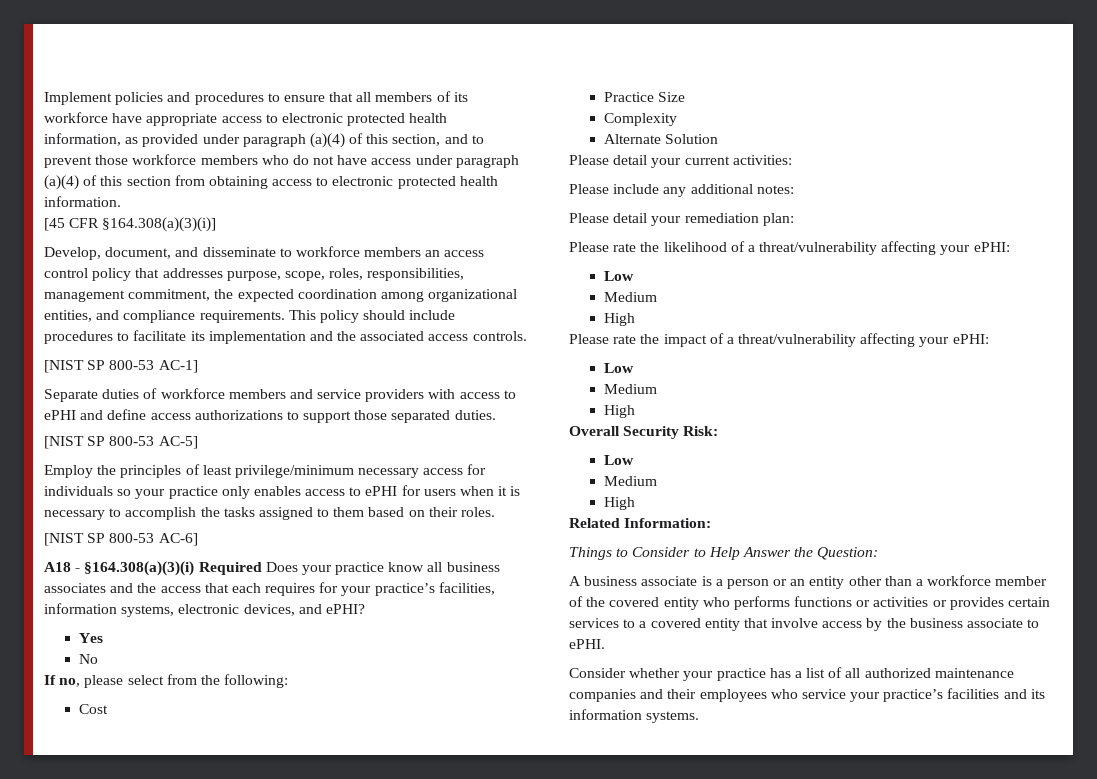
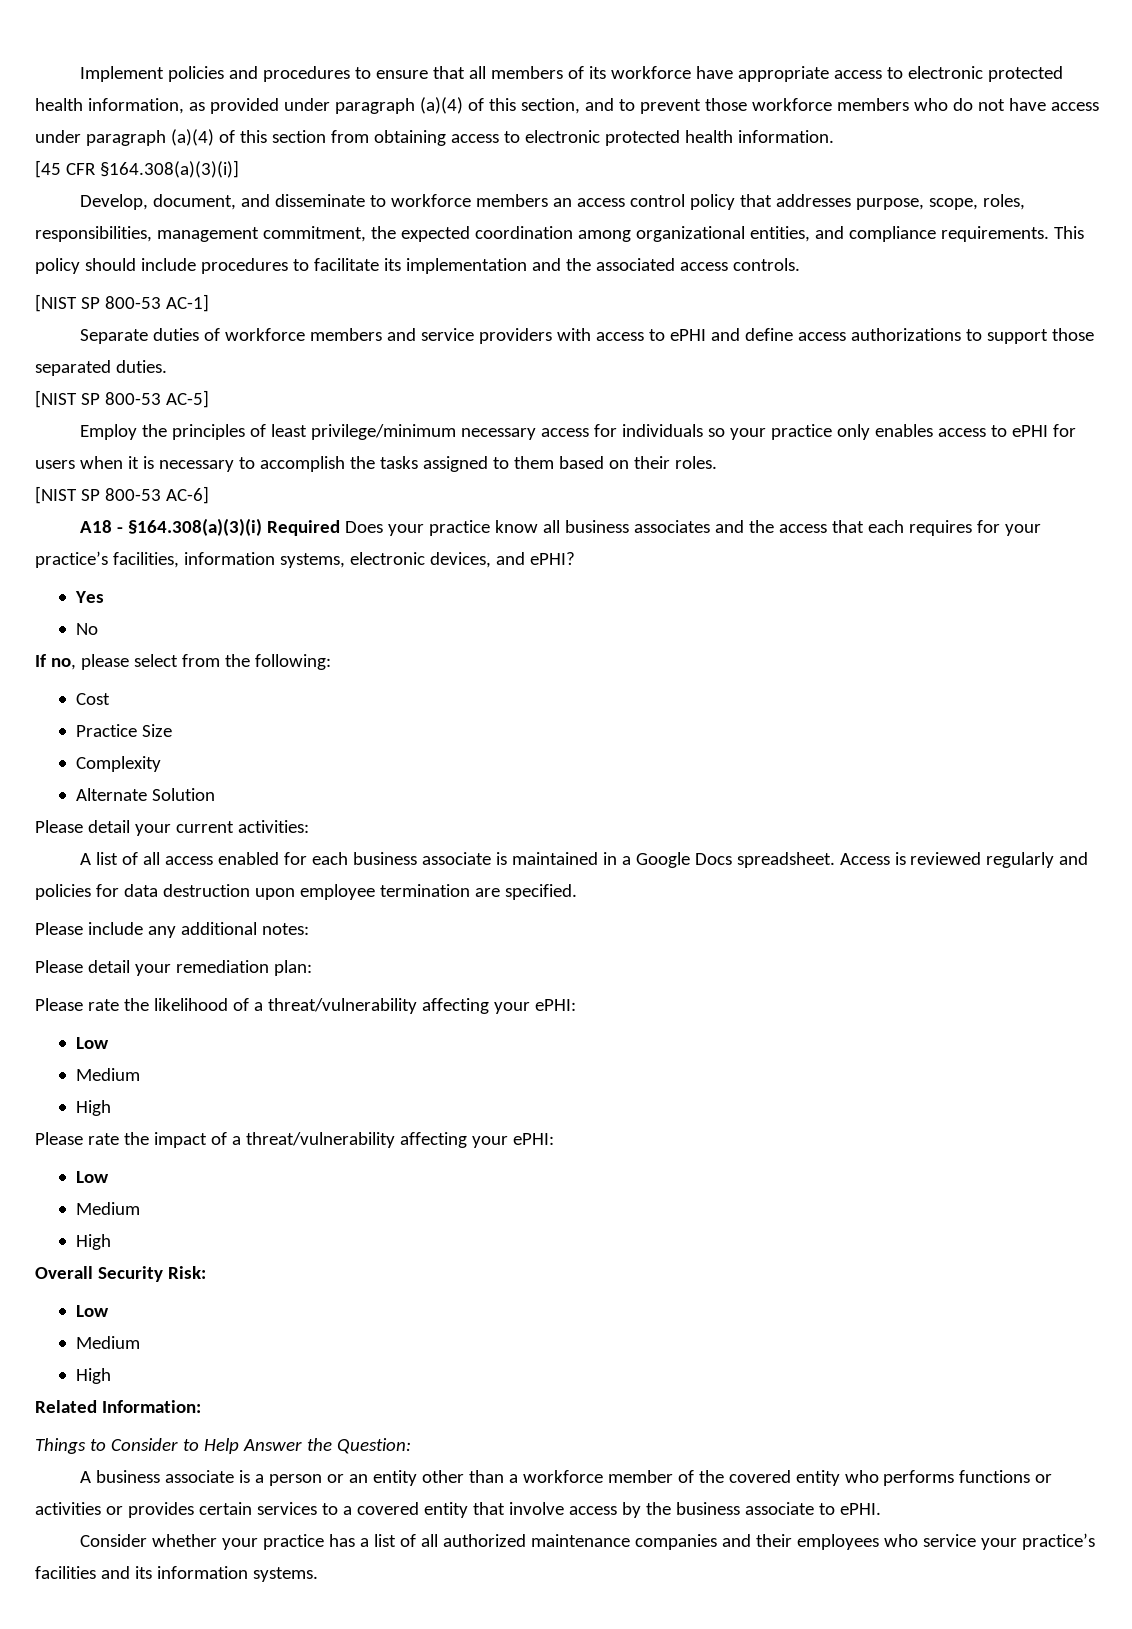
+ A list of all access enabled for each business associate is maintained in a Google Docs spreadsheet. Access is reviewed regularly and policies for data destruction upon employee termination are specified.

